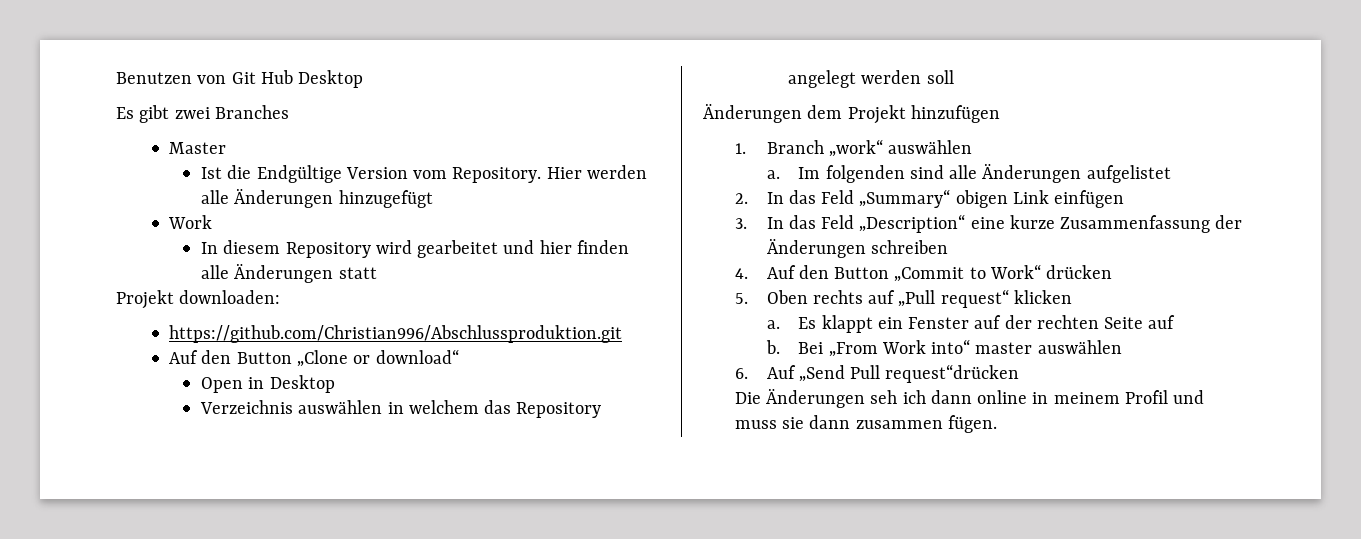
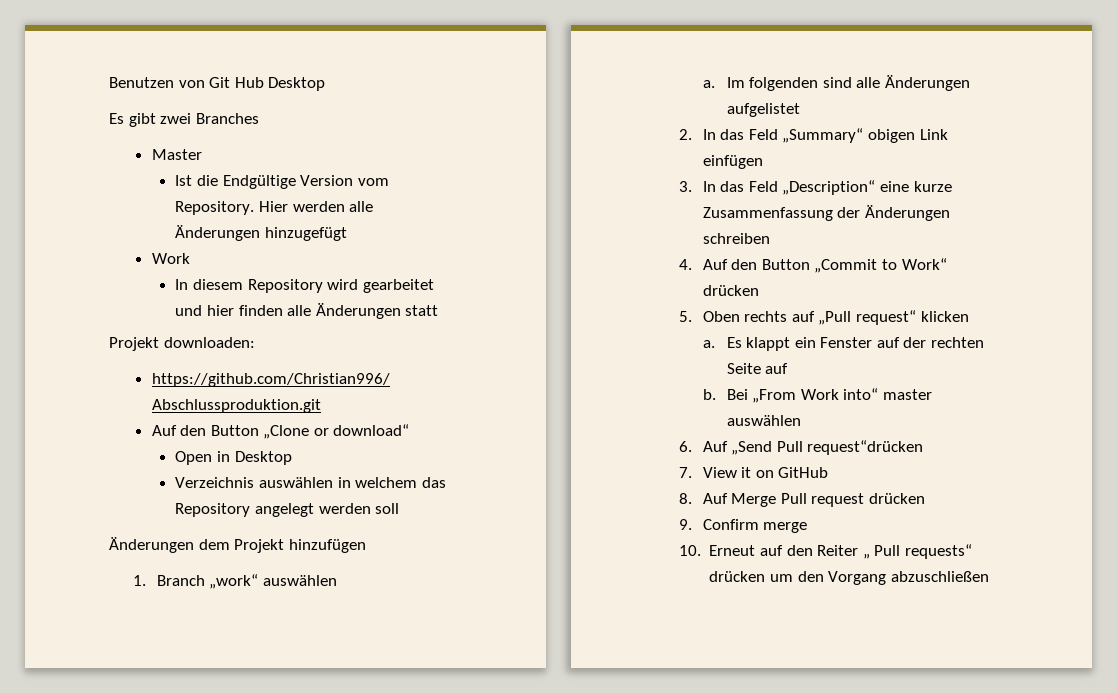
- Die Änderungen seh ich dann online in meinem Profil und muss sie dann zusammen fügen.
+ 7. View it on GitHub
+ 8. Auf Merge Pull request drücken
+ 9. Confirm merge
+ 10. Erneut auf den Reiter „ Pull requests“ drücken um den Vorgang abzuschließen

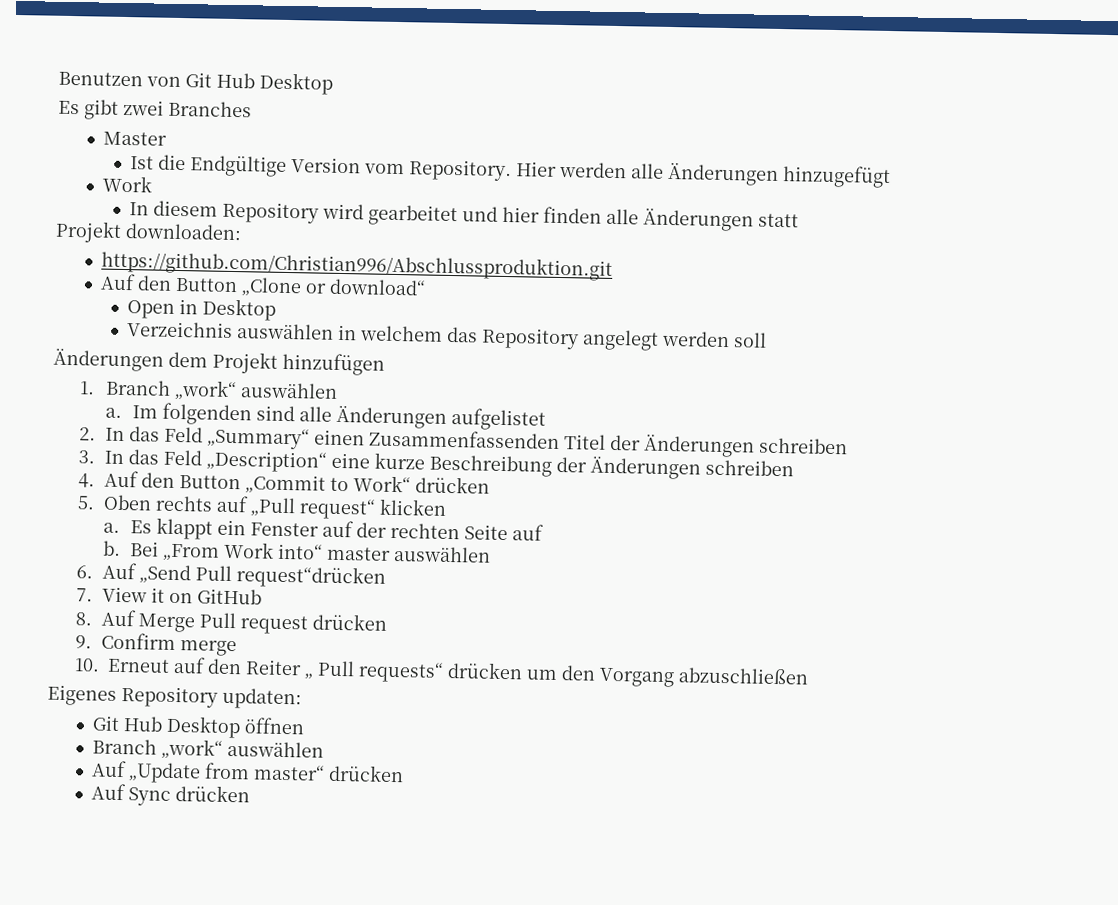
- 2. In das Feld „Summary“ obigen Link einfügen
+ 2. In das Feld „Summary“ einen Zusammenfassenden Titel der Änderungen schreiben
- 3. In das Feld „Description“ eine kurze Zusammenfassung der Änderungen schreiben
+ 3. In das Feld „Description“ eine kurze Beschreibung der Änderungen schreiben
+ Eigenes Repository updaten:
+ Git Hub Desktop öffnen
+ Branch „work“ auswählen
+ Auf „Update from master“ drücken
+ Auf Sync drücken

